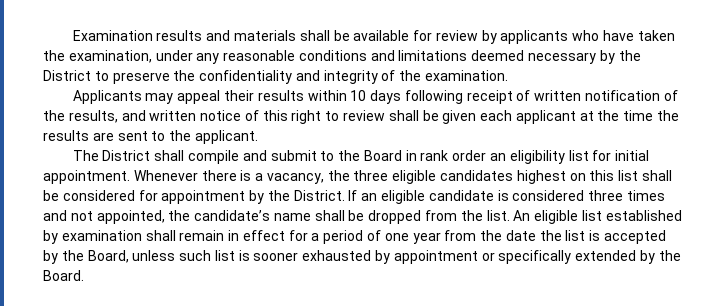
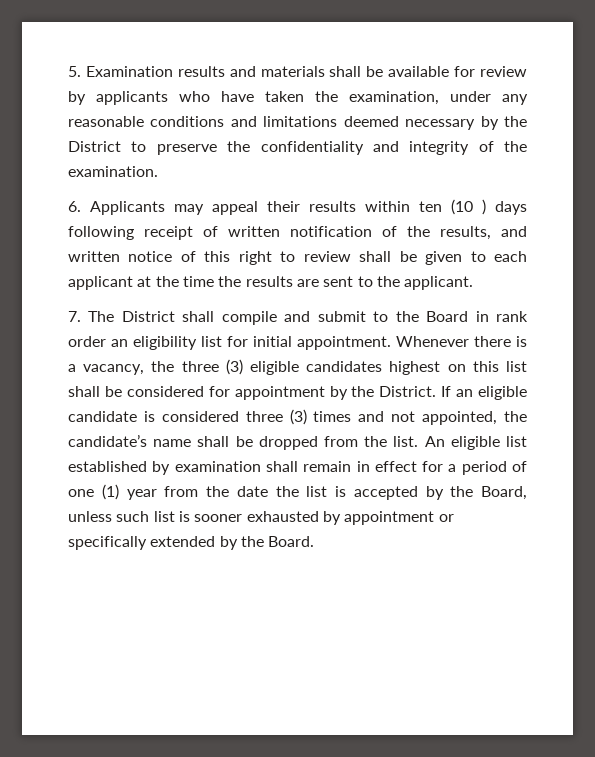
- Examination results and materials shall be available for review by applicants who have taken the examination, under any reasonable conditions and limitations deemed necessary by the District to preserve the confidentiality and integrity of the examination.
+ 5. Examination results and materials shall be available for review by applicants who have taken the examination, under any reasonable conditions and limitations deemed necessary by the District to preserve the confidentiality and integrity of the examination.
- Applicants may appeal their results within 10 days following receipt of written notification of the results, and written notice of this right to review shall be given each applicant at the time the results are sent to the applicant.
+ 6. Applicants may appeal their results within ten (10 ) days following receipt of written notification of the results, and written notice of this right to review shall be given to each applicant at the time the results are sent to the applicant.
- The District shall compile and submit to the Board in rank order an eligibility list for initial appointment.
+ 7. The District shall compile and submit to the Board in rank order an eligibility list for initial appointment.
- Whenever there is a vacancy, the three eligible candidates highest on this list shall be considered for appointment by the District.
+ Whenever there is a vacancy, the three (3) eligible candidates highest on this list shall be considered for appointment by the District.
- If an eligible candidate is considered three times and not appointed, the candidate’s name shall be dropped from the list.
+ If an eligible candidate is considered three (3) times and not appointed, the candidate’s name shall be dropped from the list.
- An eligible list established by examination shall remain in effect for a period of one year from the date the list is accepted by the Board, unless such list is sooner exhausted by appointment or specifically extended by the Board.
+ An eligible list established by examination shall remain in effect for a period of one (1) year from the date the list is accepted by the Board, unless such list is sooner exhausted by appointment or specifically extended by the Board.

